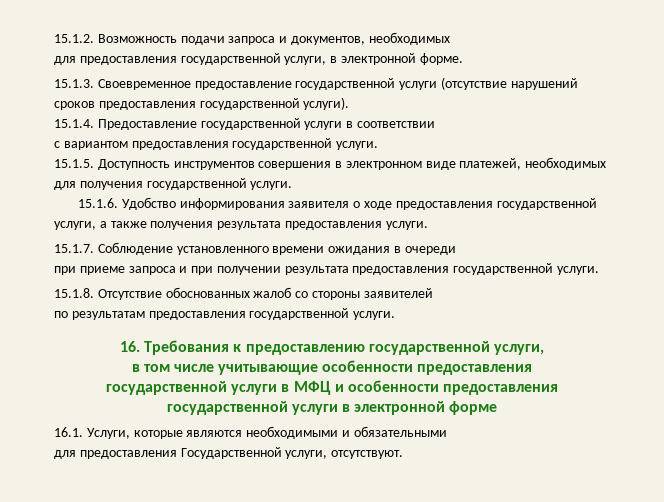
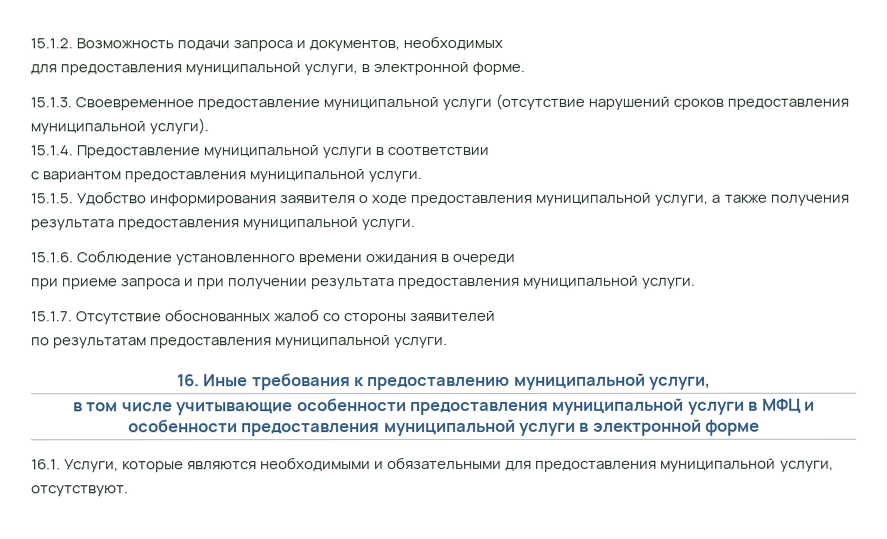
- для предоставления государственной услуги, в электронной форме.
+ для предоставления муниципальной услуги, в электронной форме.
- 15.1.3. Своевременное предоставление государственной услуги (отсутствие нарушений сроков предоставления государственной услуги).
+ 15.1.3. Своевременное предоставление муниципальной услуги (отсутствие нарушений сроков предоставления муниципальной услуги).
- 15.1.4. Предоставление государственной услуги в соответствии
+ 15.1.4. Предоставление муниципальной услуги в соответствии
- с вариантом предоставления государственной услуги.
+ с вариантом предоставления муниципальной услуги.
- 15.1.5. Доступность инструментов совершения в электронном виде платежей, необходимых для получения государственной услуги.
- 15.1.6. Удобство информирования заявителя о ходе предоставления государственной услуги, а также получения результата предоставления услуги.
- 15.1.7. Соблюдение установленного времени ожидания в очереди
+ 15.1.5. Удобство информирования заявителя о ходе предоставления муниципальной услуги, а также получения результата предоставления муниципальной услуги.
+ 15.1.6. Соблюдение установленного времени ожидания в очереди
- при приеме запроса и при получении результата предоставления государственной услуги.
- 15.1.8. Отсутствие обоснованных жалоб со стороны заявителей
+ при приеме запроса и при получении результата предоставления муниципальной услуги.
+ 15.1.7. Отсутствие обоснованных жалоб со стороны заявителей
- по результатам предоставления государственной услуги.
+ по результатам предоставления муниципальной услуги.
- 16. Требования к предоставлению государственной услуги,
+ 16. Иные требования к предоставлению муниципальной услуги,
- в том числе учитывающие особенности предоставления
- государственной услуги в МФЦ и особенности предоставления государственной услуги в электронной форме
+ в том числе учитывающие особенности предоставления муниципальной услуги в МФЦ и особенности предоставления муниципальной услуги в электронной форме
- 16.1. Услуги, которые являются необходимыми и обязательными
- для предоставления Государственной услуги, отсутствуют.
+ 16.1. Услуги, которые являются необходимыми и обязательными для предоставления муниципальной услуги, отсутствуют.

